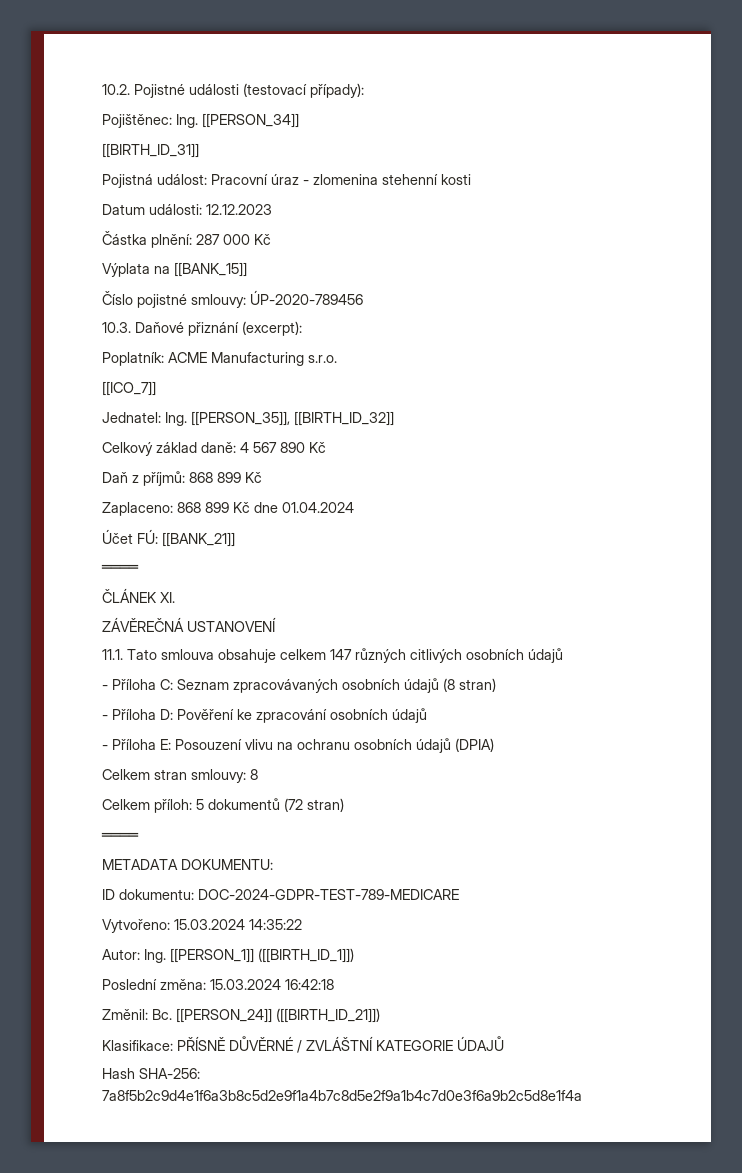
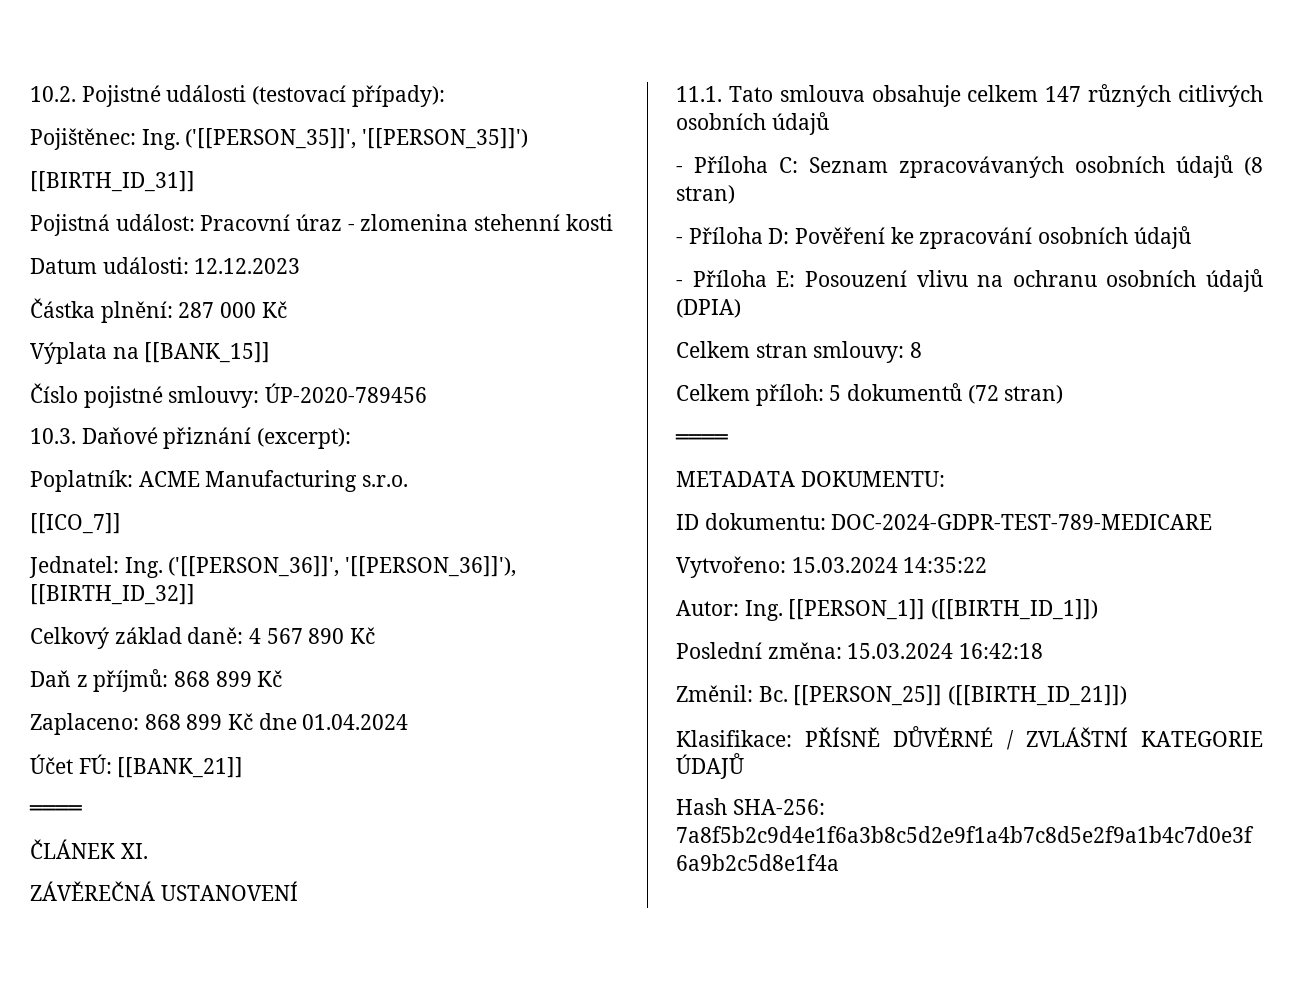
- Pojištěnec: Ing. [[PERSON_34]]
+ Pojištěnec: Ing. ('[[PERSON_35]]', '[[PERSON_35]]')
- Jednatel: Ing. [[PERSON_35]], [[BIRTH_ID_32]]
+ Jednatel: Ing. ('[[PERSON_36]]', '[[PERSON_36]]'), [[BIRTH_ID_32]]
- Změnil: Bc. [[PERSON_24]] ([[BIRTH_ID_21]])
+ Změnil: Bc. [[PERSON_25]] ([[BIRTH_ID_21]])

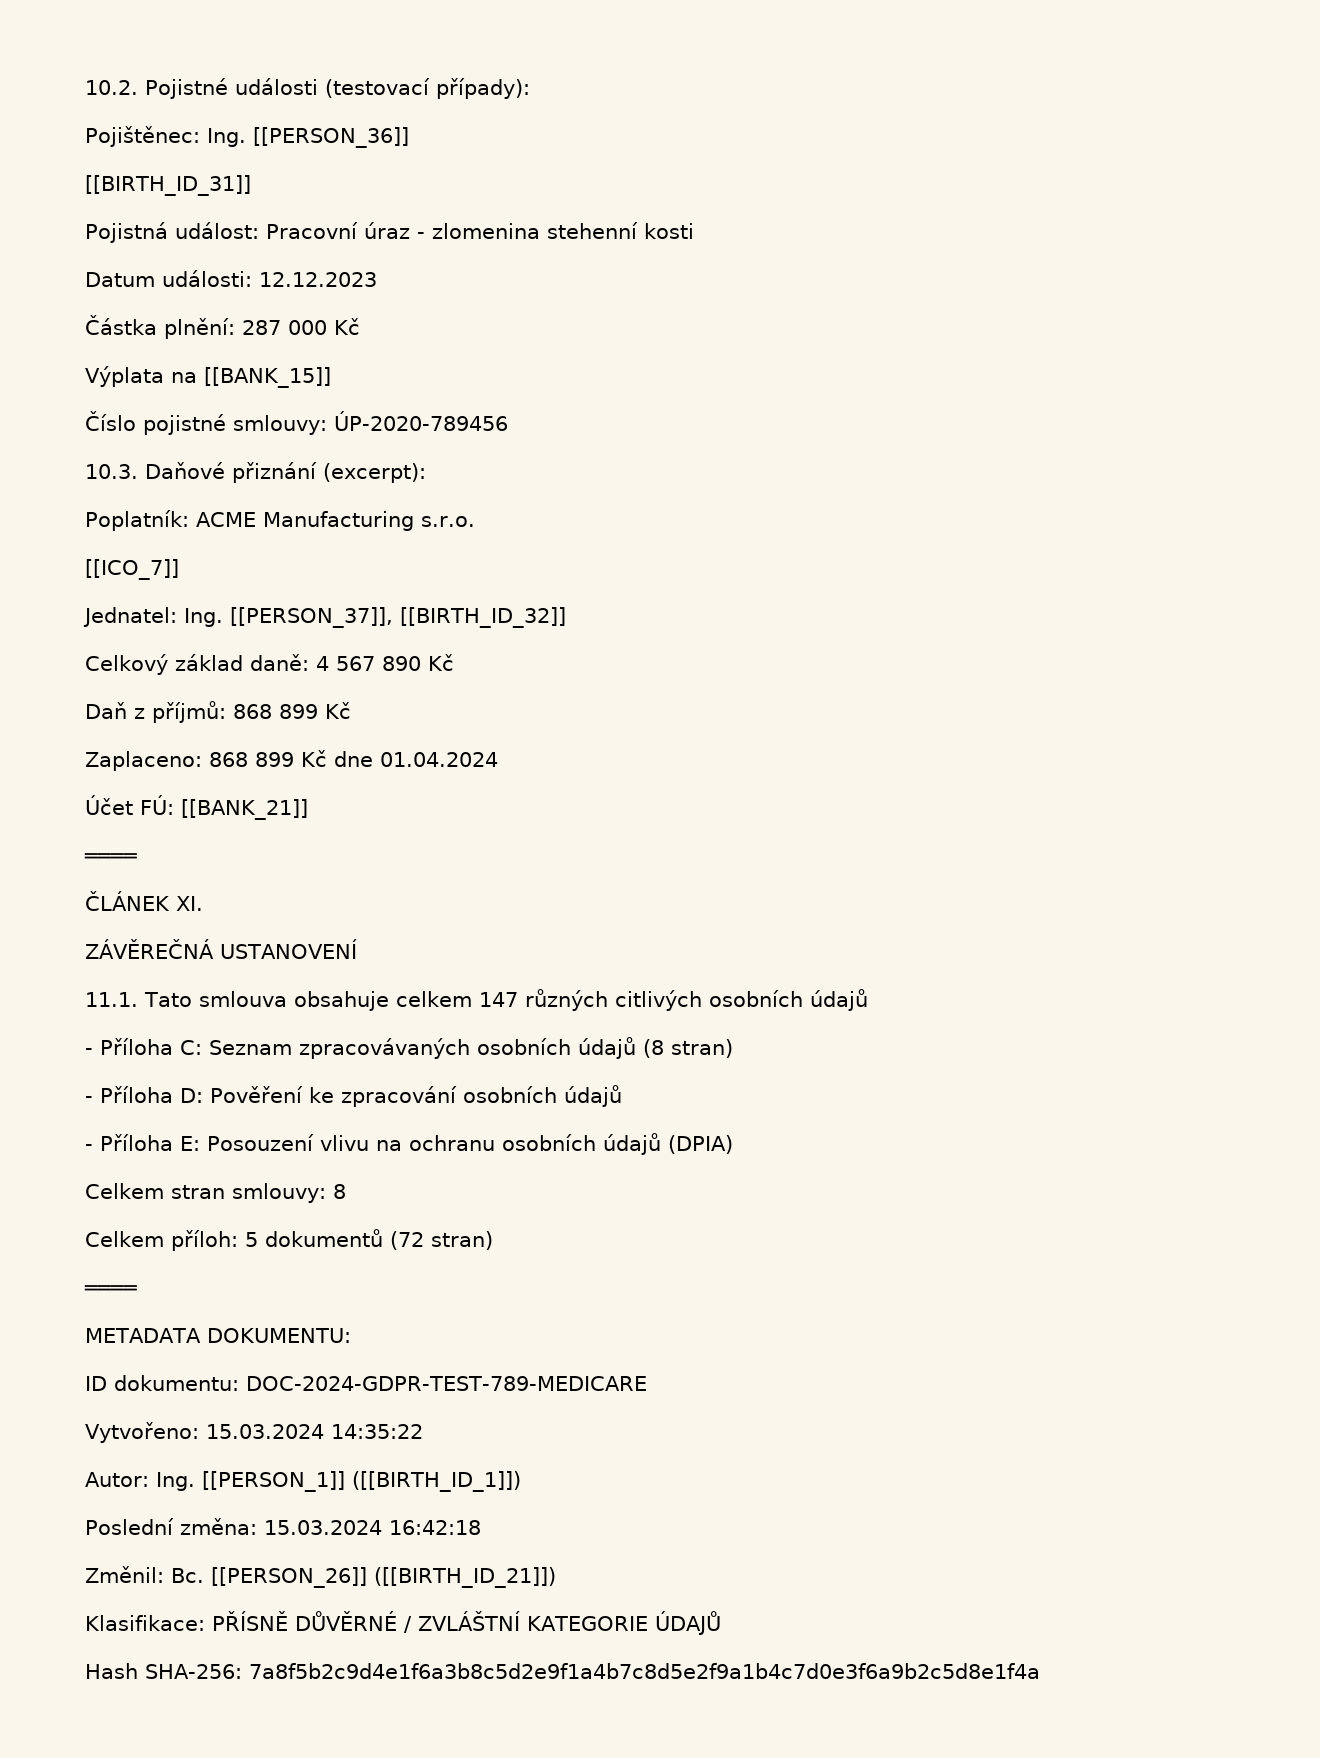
- Pojištěnec: Ing. ('[[PERSON_35]]', '[[PERSON_35]]')
+ Pojištěnec: Ing. [[PERSON_36]]
- Jednatel: Ing. ('[[PERSON_36]]', '[[PERSON_36]]'), [[BIRTH_ID_32]]
+ Jednatel: Ing. [[PERSON_37]], [[BIRTH_ID_32]]
- Změnil: Bc. [[PERSON_25]] ([[BIRTH_ID_21]])
+ Změnil: Bc. [[PERSON_26]] ([[BIRTH_ID_21]])

